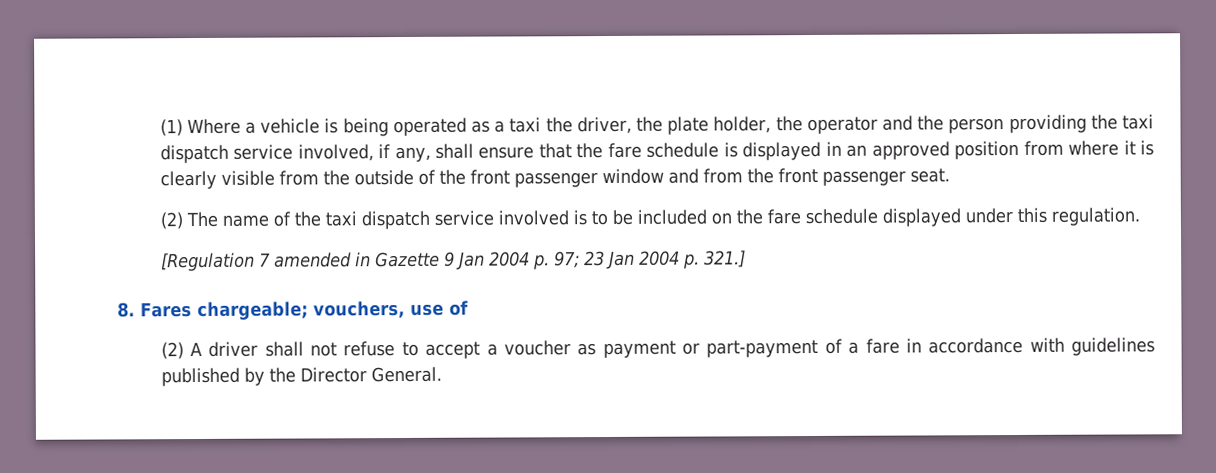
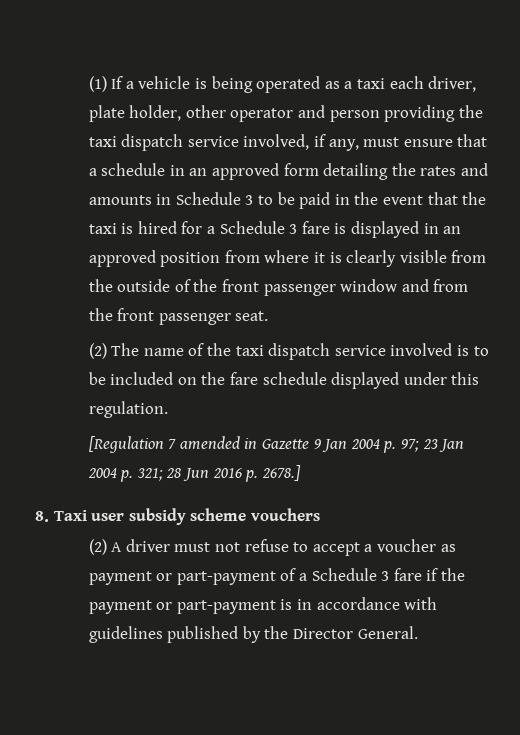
- (1) Where a vehicle is being operated as a taxi the driver, the plate holder, the operator and the person providing the taxi dispatch service involved, if any, shall ensure that the fare schedule is displayed in an approved position from where it is clearly visible from the outside of the front passenger window and from the front passenger seat.
+ (1) If a vehicle is being operated as a taxi each driver, plate holder, other operator and person providing the taxi dispatch service involved, if any, must ensure that a schedule in an approved form detailing the rates and amounts in Schedule 3 to be paid in the event that the taxi is hired for a Schedule 3 fare is displayed in an approved position from where it is clearly visible from the outside of the front passenger window and from the front passenger seat.
- [Regulation 7 amended in Gazette 9 Jan 2004 p. 97; 23 Jan 2004 p. 321.]
- 8. Fares chargeable; vouchers, use of
+ [Regulation 7 amended in Gazette 9 Jan 2004 p. 97; 23 Jan 2004 p. 321; 28 Jun 2016 p. 2678.]
+ 8. Taxi user subsidy scheme vouchers
- (2) A driver shall not refuse to accept a voucher as payment or part-payment of a fare in accordance with guidelines published by the Director General.
+ (2) A driver must not refuse to accept a voucher as payment or part-payment of a Schedule 3 fare if the payment or part-payment is in accordance with guidelines published by the Director General.

